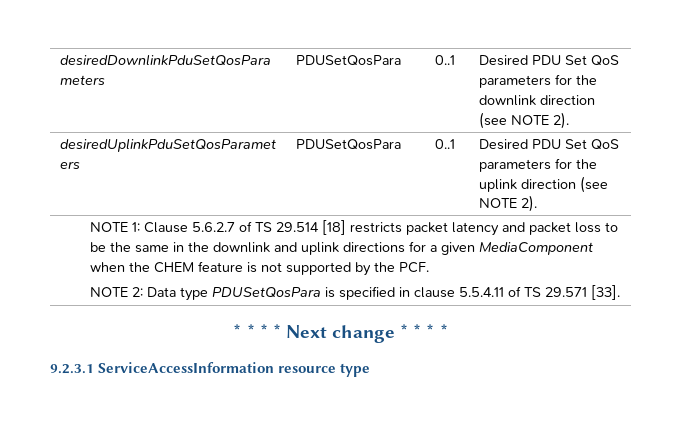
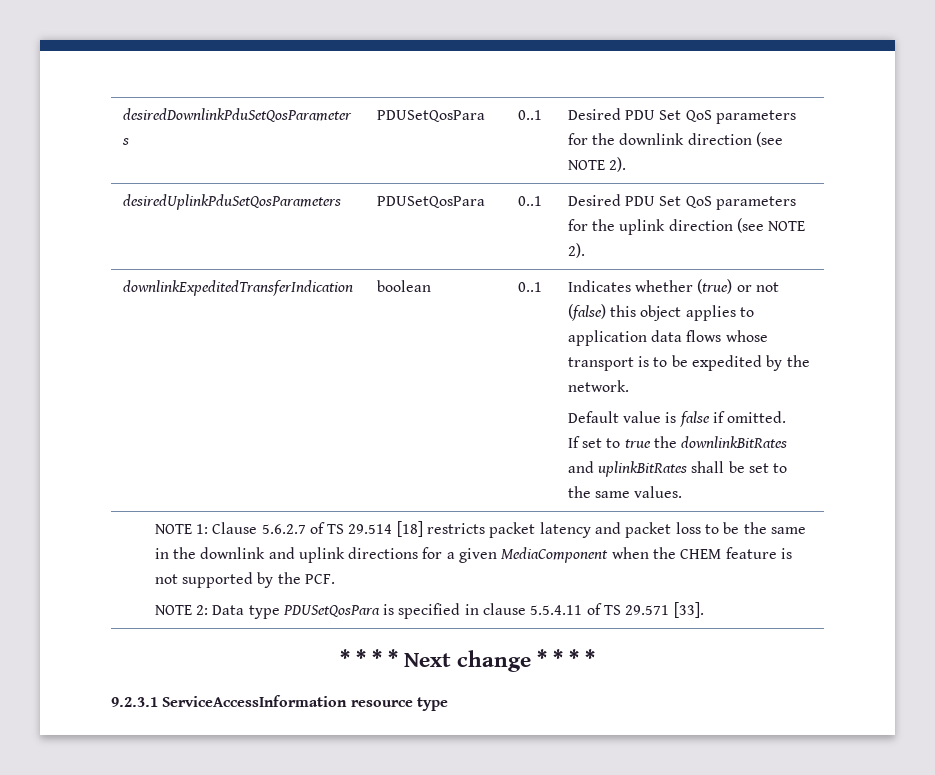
+ downlinkExpeditedTransferIndication | boolean | 0..1 | Indicates whether (true) or not (false) this object applies to application data flows whose transport is to be expedited by the network.
+ Default value is false if omitted.
+ If set to true the downlinkBitRates and uplinkBitRates shall be set to the same values.

